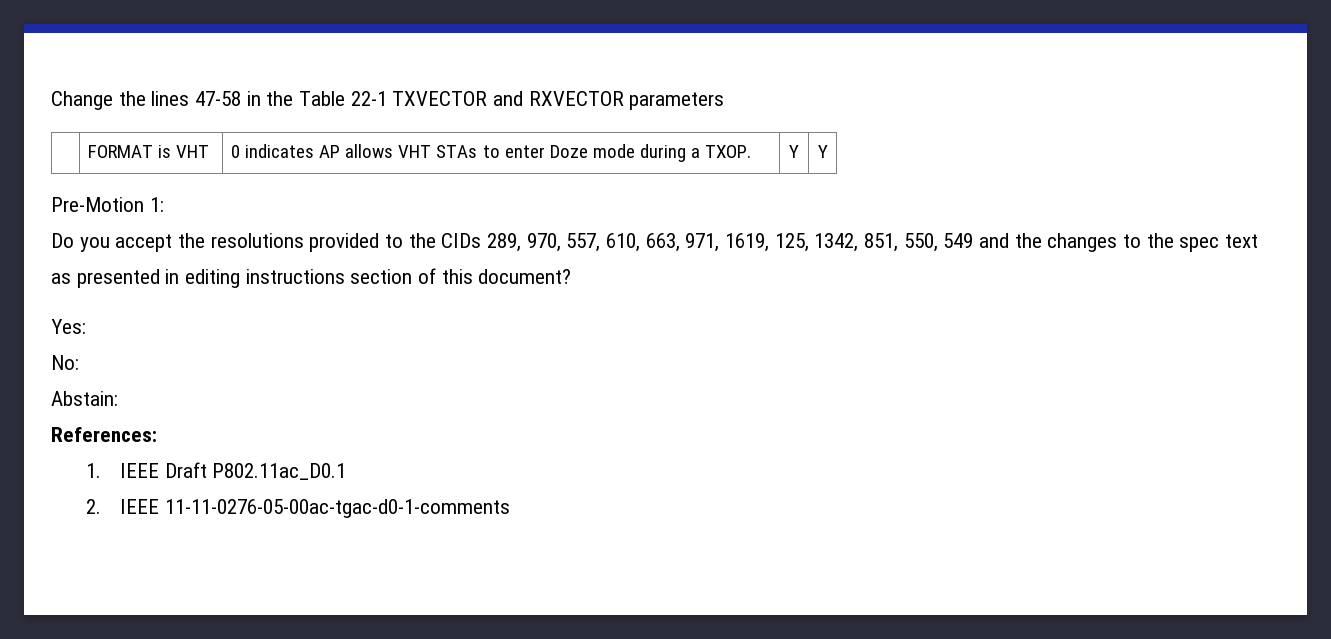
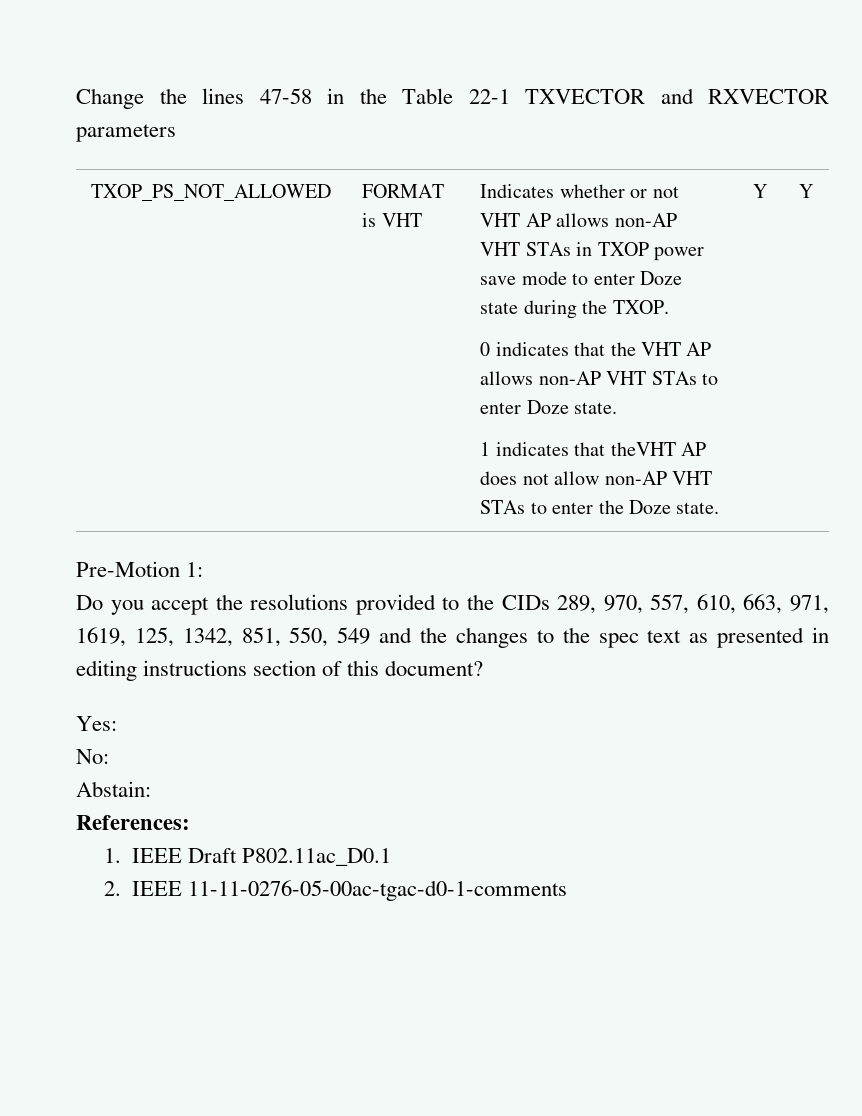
+ TXOP_PS_NOT_ALLOWED
- 0 indicates AP allows VHT STAs to enter Doze mode during a TXOP.
+ Indicates whether or not VHT AP allows non-AP VHT STAs in TXOP power save mode to enter Doze state during the TXOP.
+ 0 indicates that the VHT AP allows non-AP VHT STAs to enter Doze state.
+ 1 indicates that theVHT AP does not allow non-AP VHT STAs to enter the Doze state.

